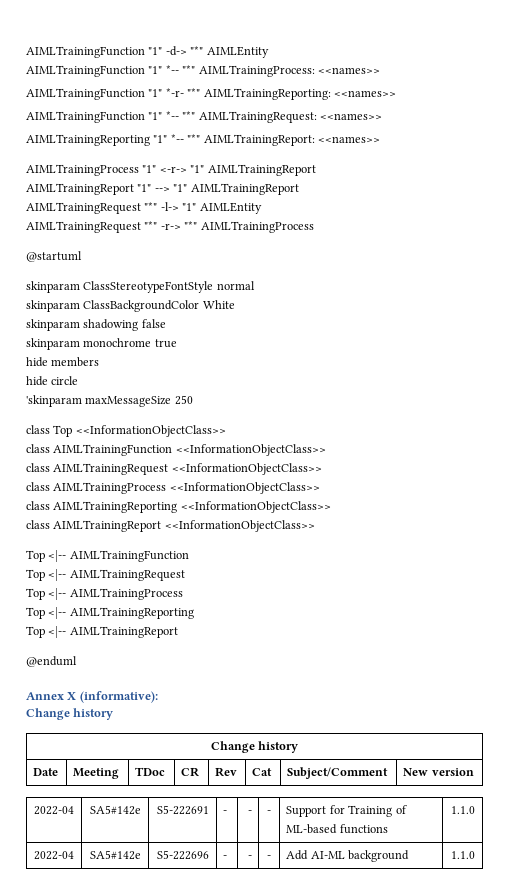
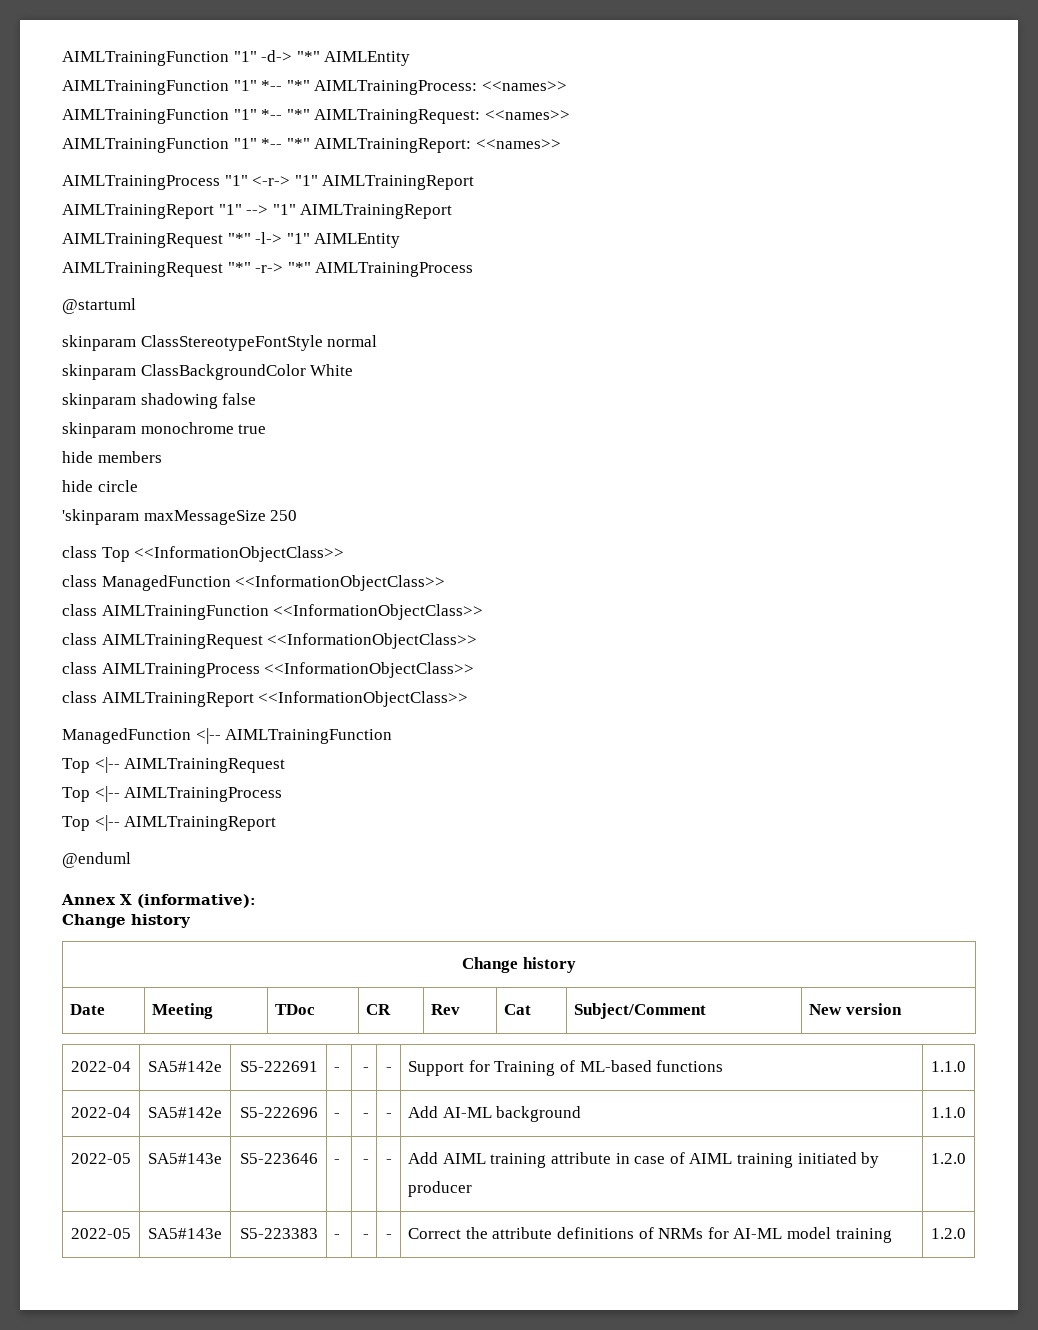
- AIMLTrainingFunction "1" *-r- "*" AIMLTrainingReporting: <<names>>
- AIMLTrainingReporting "1" *-- "*" AIMLTrainingReport: <<names>>
+ AIMLTrainingFunction "1" *-- "*" AIMLTrainingReport: <<names>>
+ class ManagedFunction <<InformationObjectClass>>
- class AIMLTrainingReporting <<InformationObjectClass>>
- Top <|-- AIMLTrainingFunction
+ ManagedFunction <|-- AIMLTrainingFunction
- Top <|-- AIMLTrainingReporting
+ 2022-05 | SA5#143e | S5-223646 | - | - | - | Add AIML training attribute in case of AIML training initiated by producer | 1.2.0
+ 2022-05 | SA5#143e | S5-223383 | - | - | - | Correct the attribute definitions of NRMs for AI-ML model training | 1.2.0

